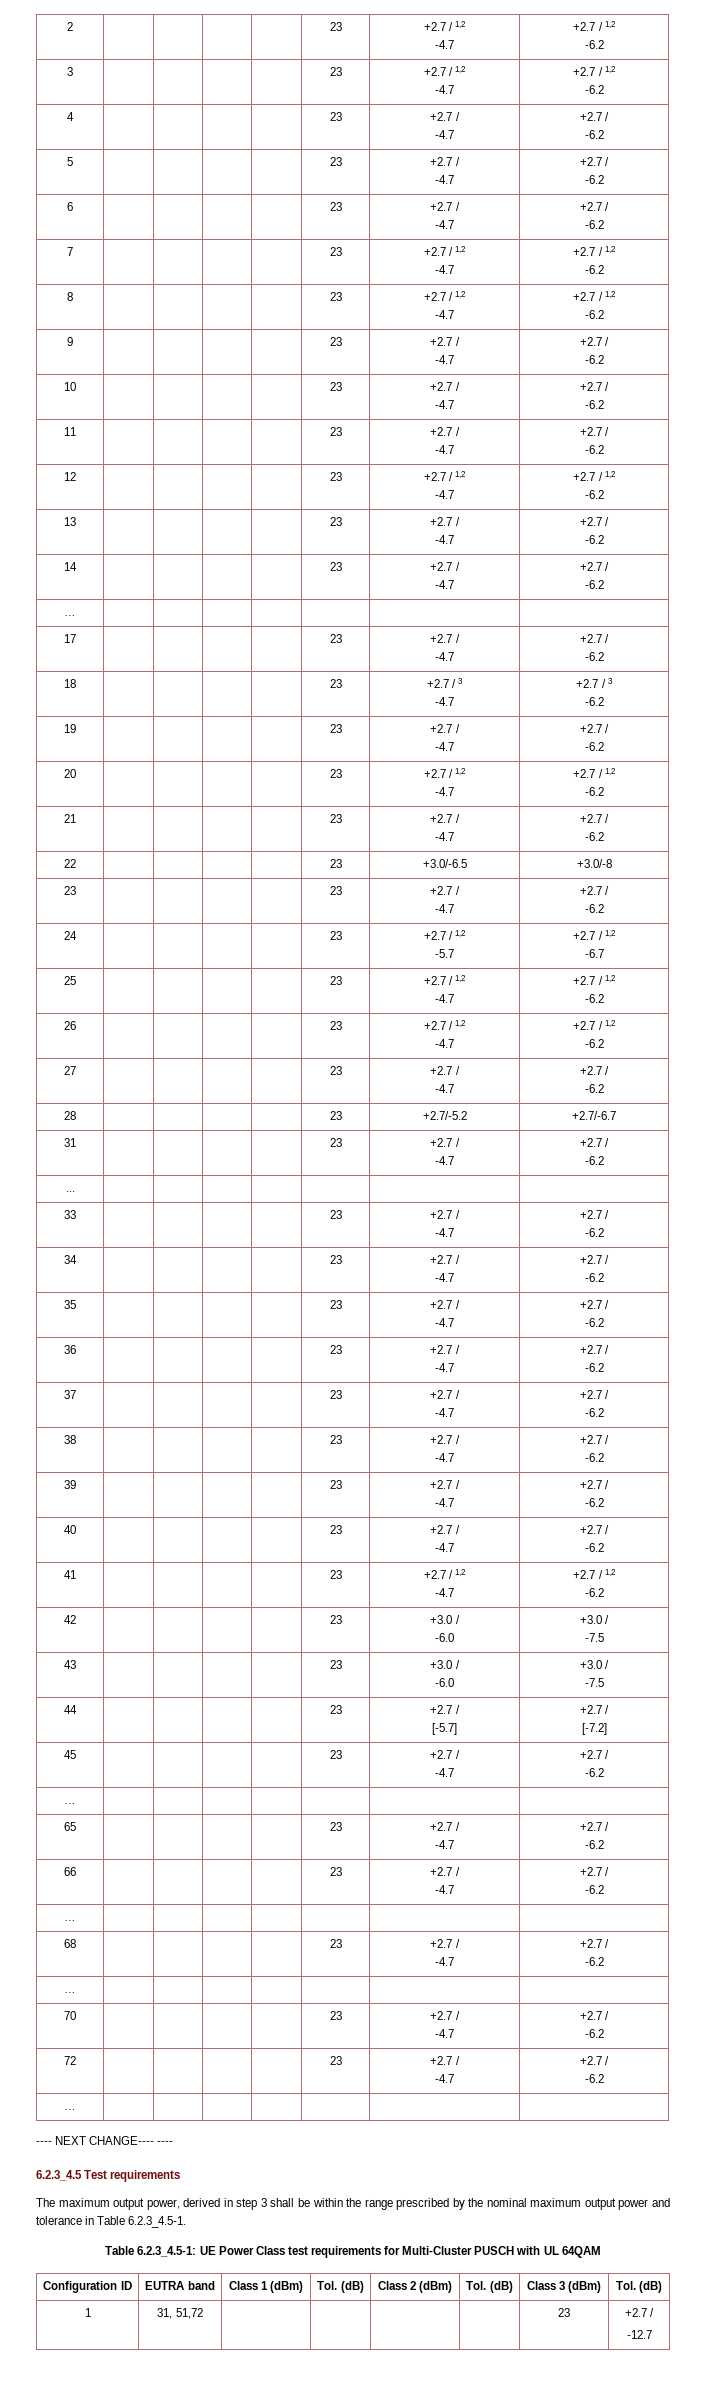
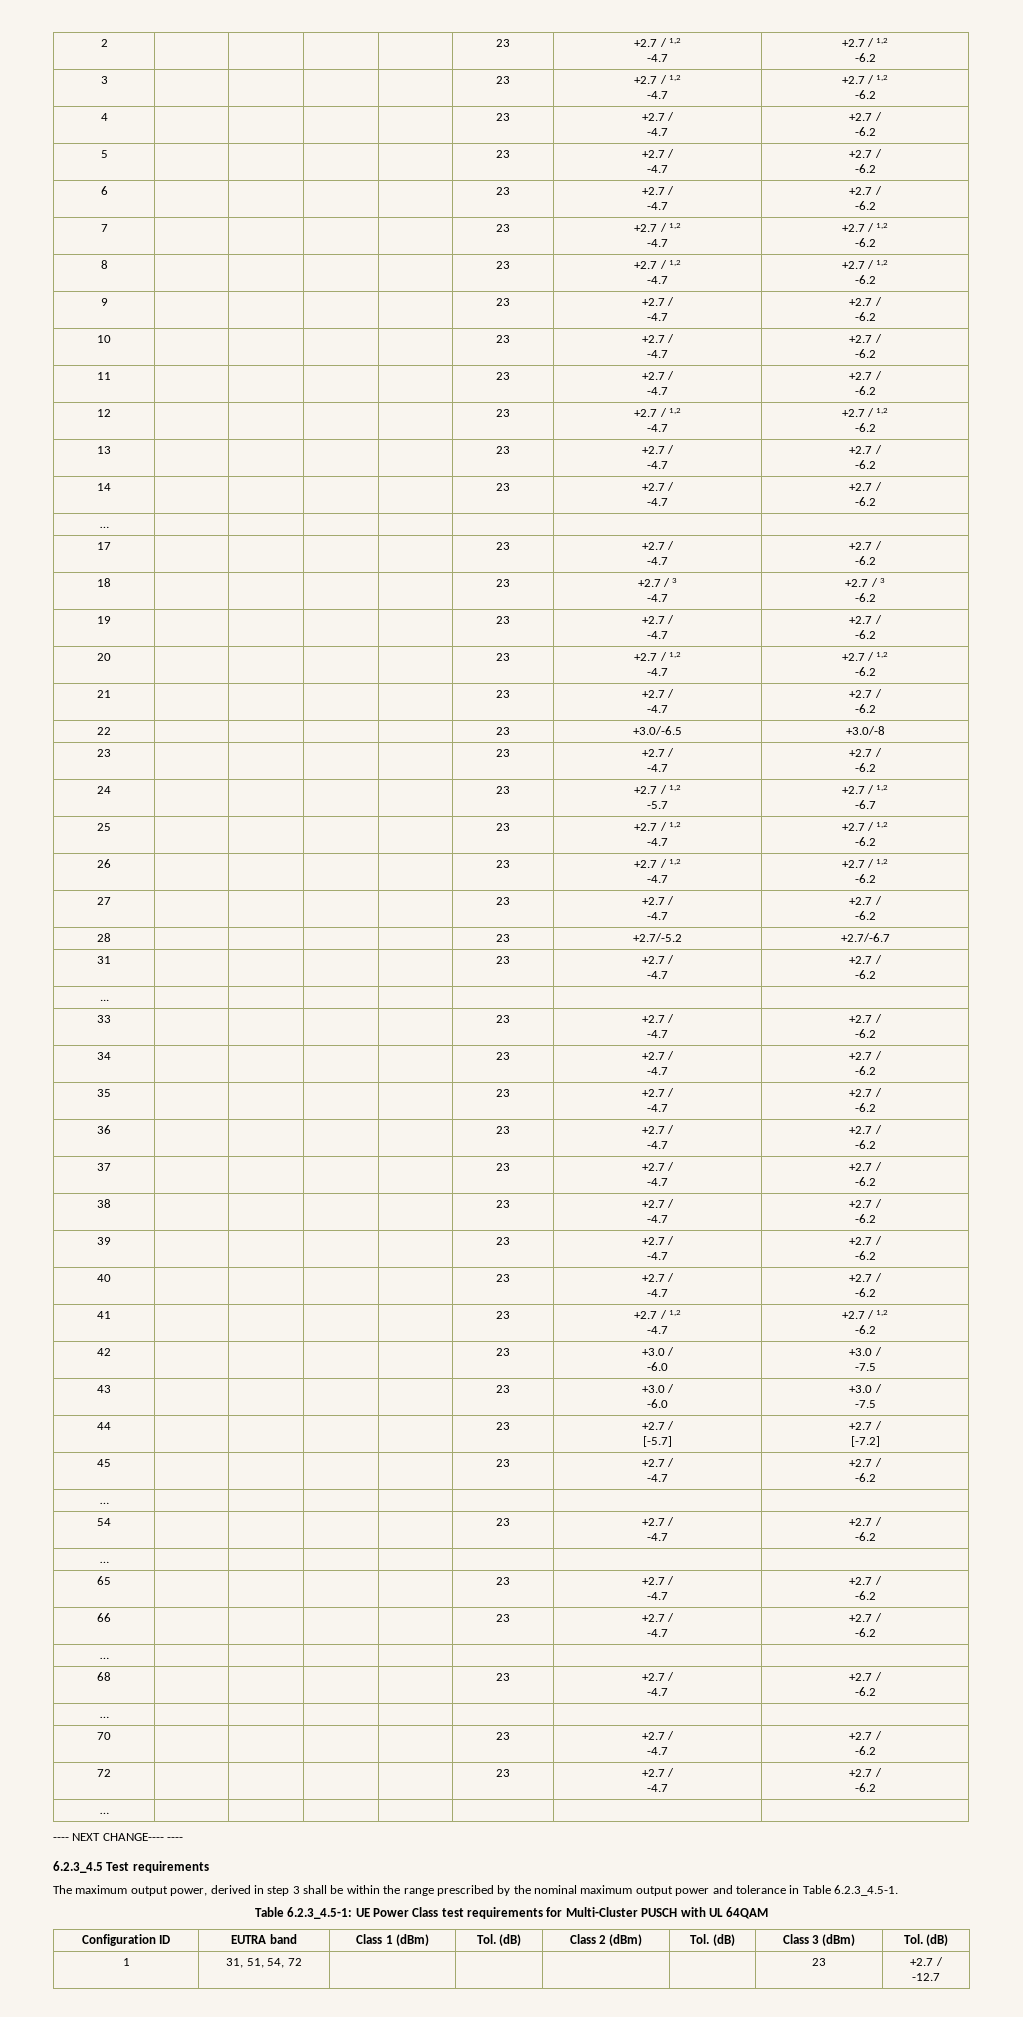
+ 54 | | | | | 23 | +2.7 /
+ -4.7 | +2.7 /
+ -6.2
+ … | | | | | | |
- 1 | 31, 51,72 | | | | | 23 | +2.7 /
+ 1 | 31, 51, 54, 72 | | | | | 23 | +2.7 /

